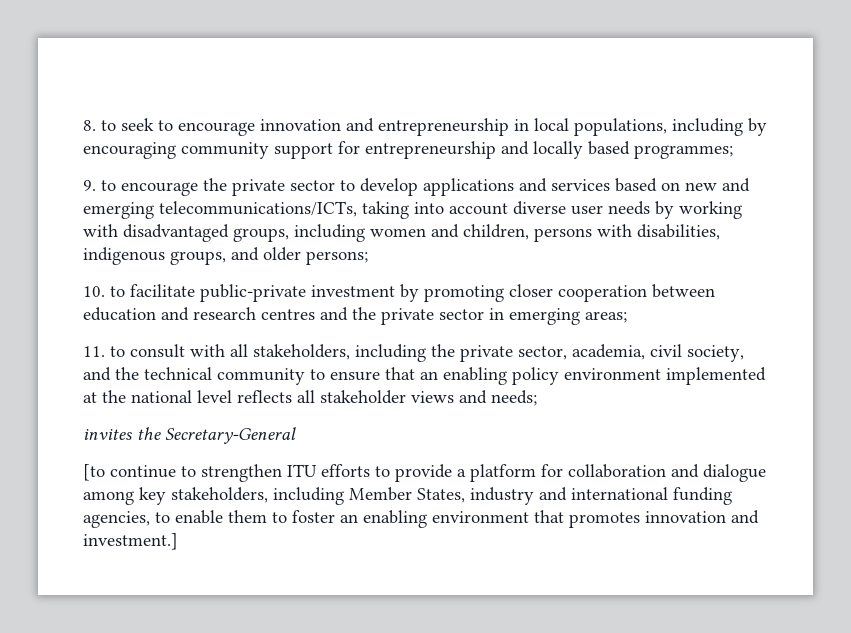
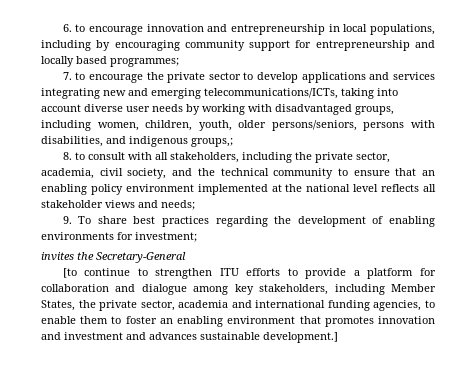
- 8. to seek to encourage innovation and entrepreneurship in local populations, including by encouraging community support for entrepreneurship and locally based programmes;
+ 6. to encourage innovation and entrepreneurship in local populations, including by encouraging community support for entrepreneurship and locally based programmes;
- 9. to encourage the private sector to develop applications and services based on new and emerging telecommunications/ICTs, taking into account diverse user needs by working with disadvantaged groups, including women and children, persons with disabilities, indigenous groups, and older persons;
- 10. to facilitate public-private investment by promoting closer cooperation between education and research centres and the private sector in emerging areas;
- 11. to consult with all stakeholders, including the private sector, academia, civil society, and the technical community to ensure that an enabling policy environment implemented at the national level reflects all stakeholder views and needs;
+ 7. to encourage the private sector to develop applications and services integrating new and emerging telecommunications/ICTs, taking into account diverse user needs by working with disadvantaged groups, including women, children, youth, older persons/seniors, persons with disabilities, and indigenous groups,;
+ 8. to consult with all stakeholders, including the private sector, academia, civil society, and the technical community to ensure that an enabling policy environment implemented at the national level reflects all stakeholder views and needs;
+ 9. To share best practices regarding the development of enabling environments for investment;
- [to continue to strengthen ITU efforts to provide a platform for collaboration and dialogue among key stakeholders, including Member States, industry and international funding agencies, to enable them to foster an enabling environment that promotes innovation and investment.]
+ [to continue to strengthen ITU efforts to provide a platform for collaboration and dialogue among key stakeholders, including Member States, the private sector, academia and international funding agencies, to enable them to foster an enabling environment that promotes innovation and investment and advances sustainable development.]

